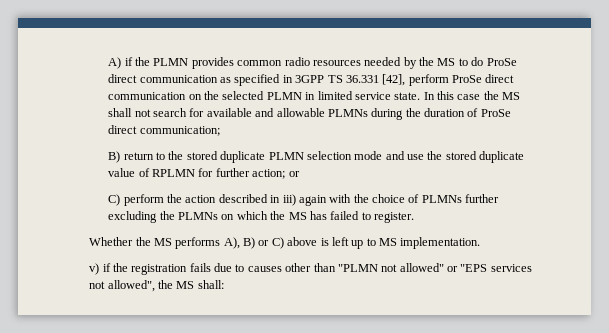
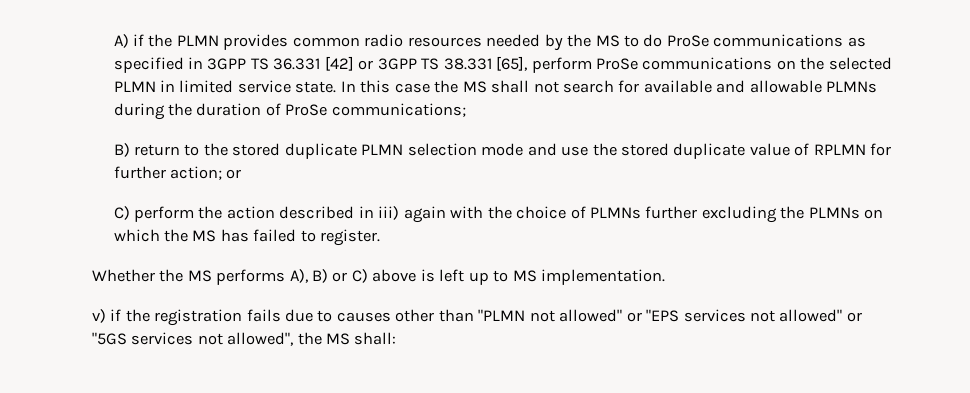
- A) if the PLMN provides common radio resources needed by the MS to do ProSe direct communication as specified in 3GPP TS 36.331 [42], perform ProSe direct communication on the selected PLMN in limited service state.
+ A) if the PLMN provides common radio resources needed by the MS to do ProSe communications as specified in 3GPP TS 36.331 [42] or 3GPP TS 38.331 [65], perform ProSe communications on the selected PLMN in limited service state.
- In this case the MS shall not search for available and allowable PLMNs during the duration of ProSe direct communication;
+ In this case the MS shall not search for available and allowable PLMNs during the duration of ProSe communications;
- v) if the registration fails due to causes other than "PLMN not allowed" or "EPS services not allowed", the MS shall:
+ v) if the registration fails due to causes other than "PLMN not allowed" or "EPS services not allowed" or "5GS services not allowed", the MS shall:

